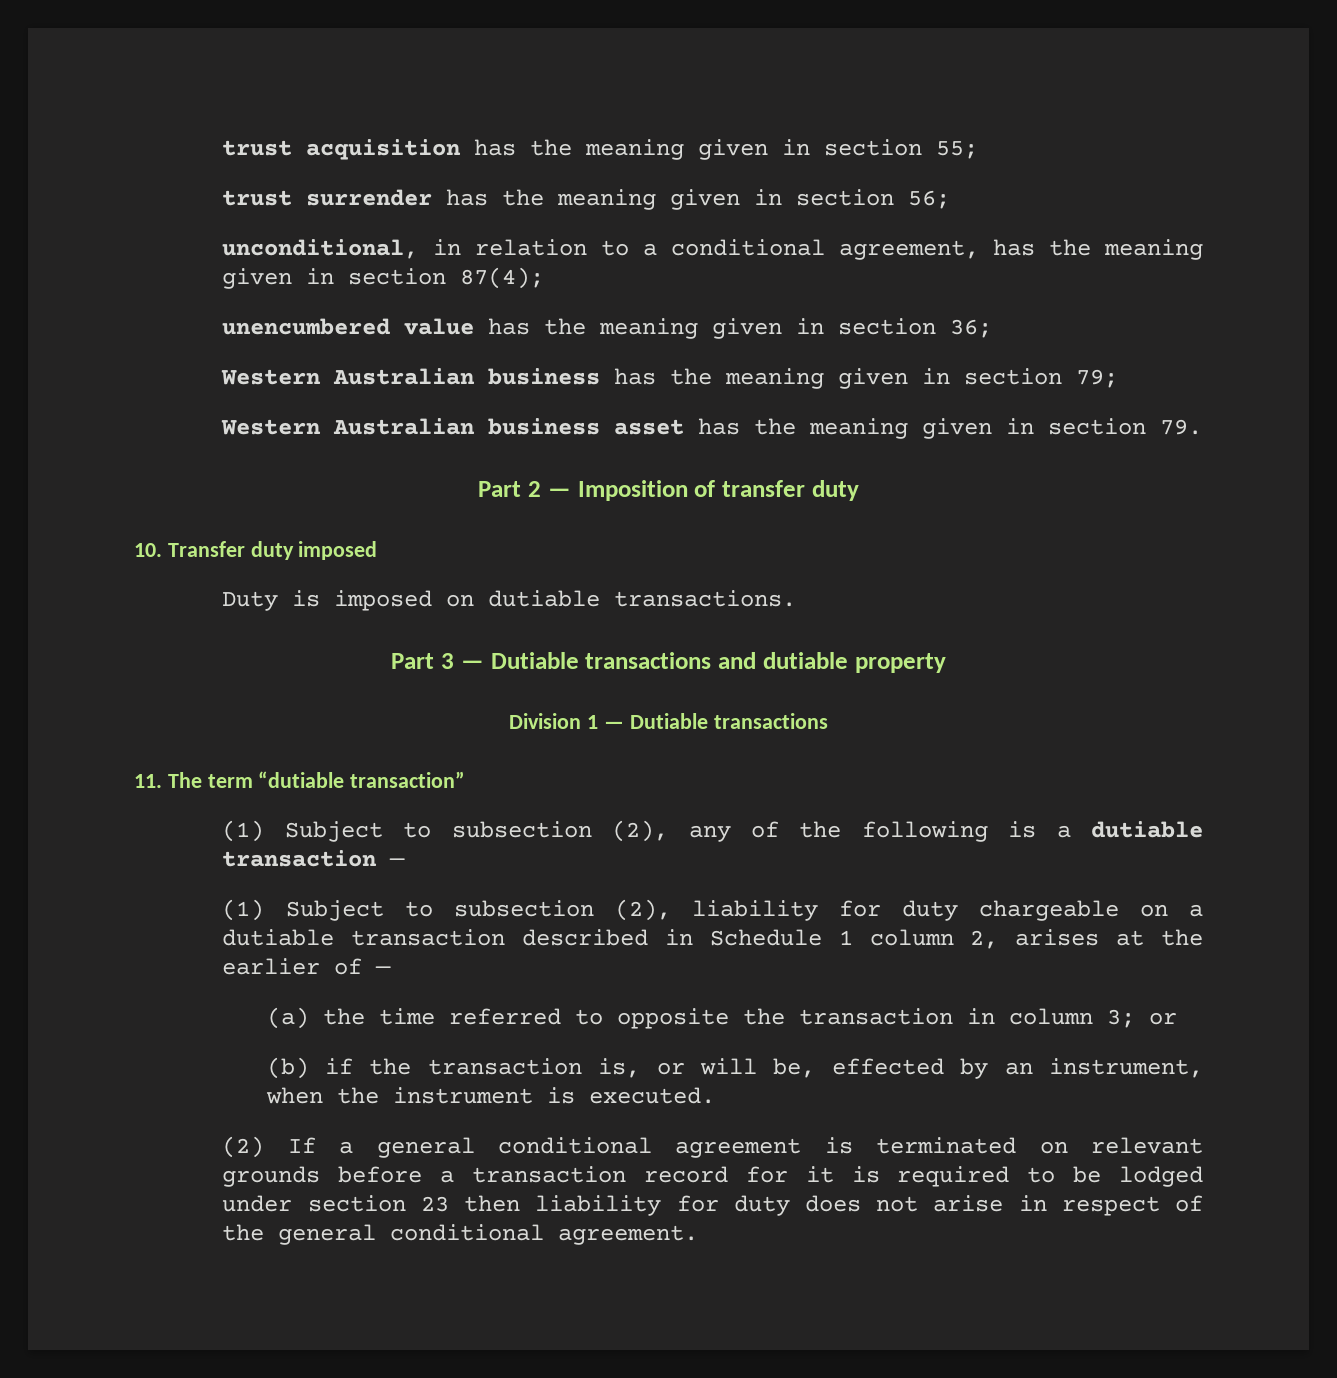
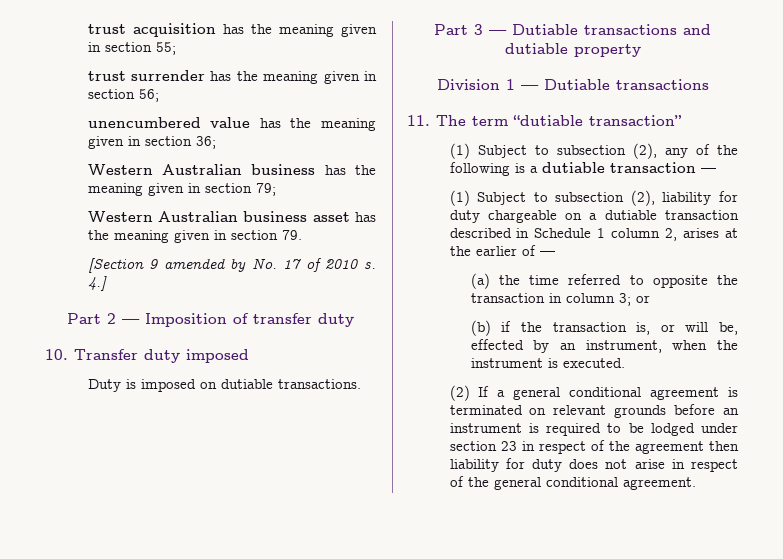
- unconditional, in relation to a conditional agreement, has the meaning given in section 87(4);
+ [Section 9 amended by No. 17 of 2010 s. 4.]
- (2) If a general conditional agreement is terminated on relevant grounds before a transaction record for it is required to be lodged under section 23 then liability for duty does not arise in respect of the general conditional agreement.
+ (2) If a general conditional agreement is terminated on relevant grounds before an instrument is required to be lodged under section 23 in respect of the agreement then liability for duty does not arise in respect of the general conditional agreement.

